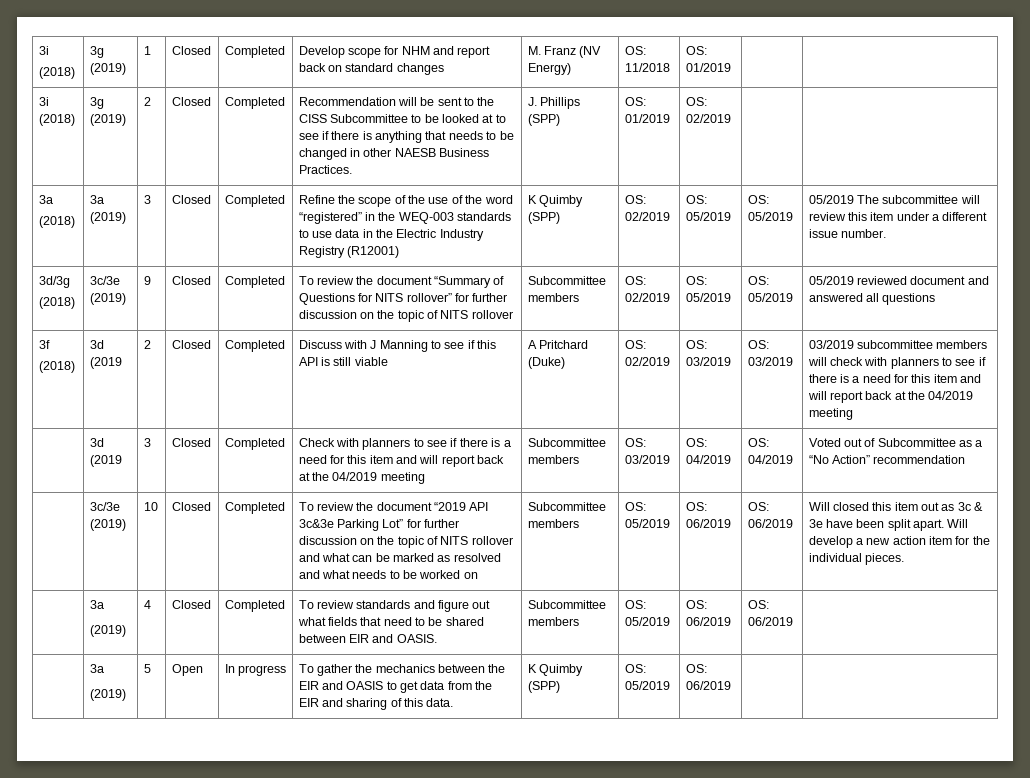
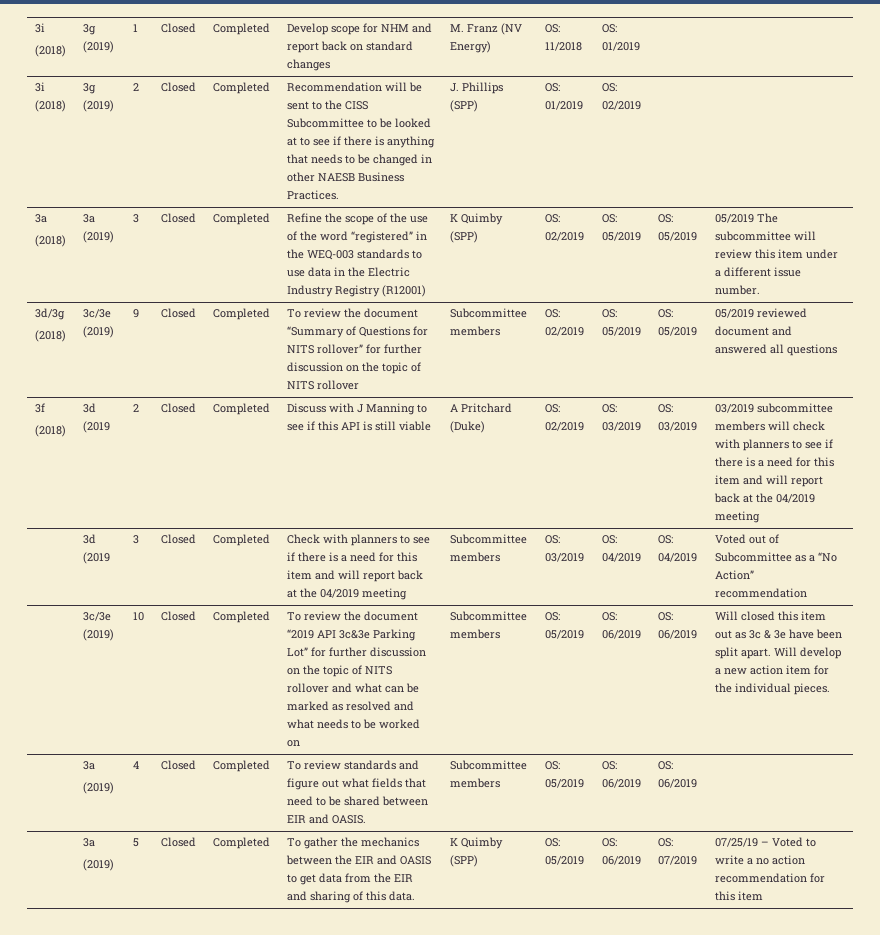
- 5 | Open | In progress
+ 5 | Closed | Completed
+ OS: 07/2019 | 07/25/19 – Voted to write a no action recommendation for this item

